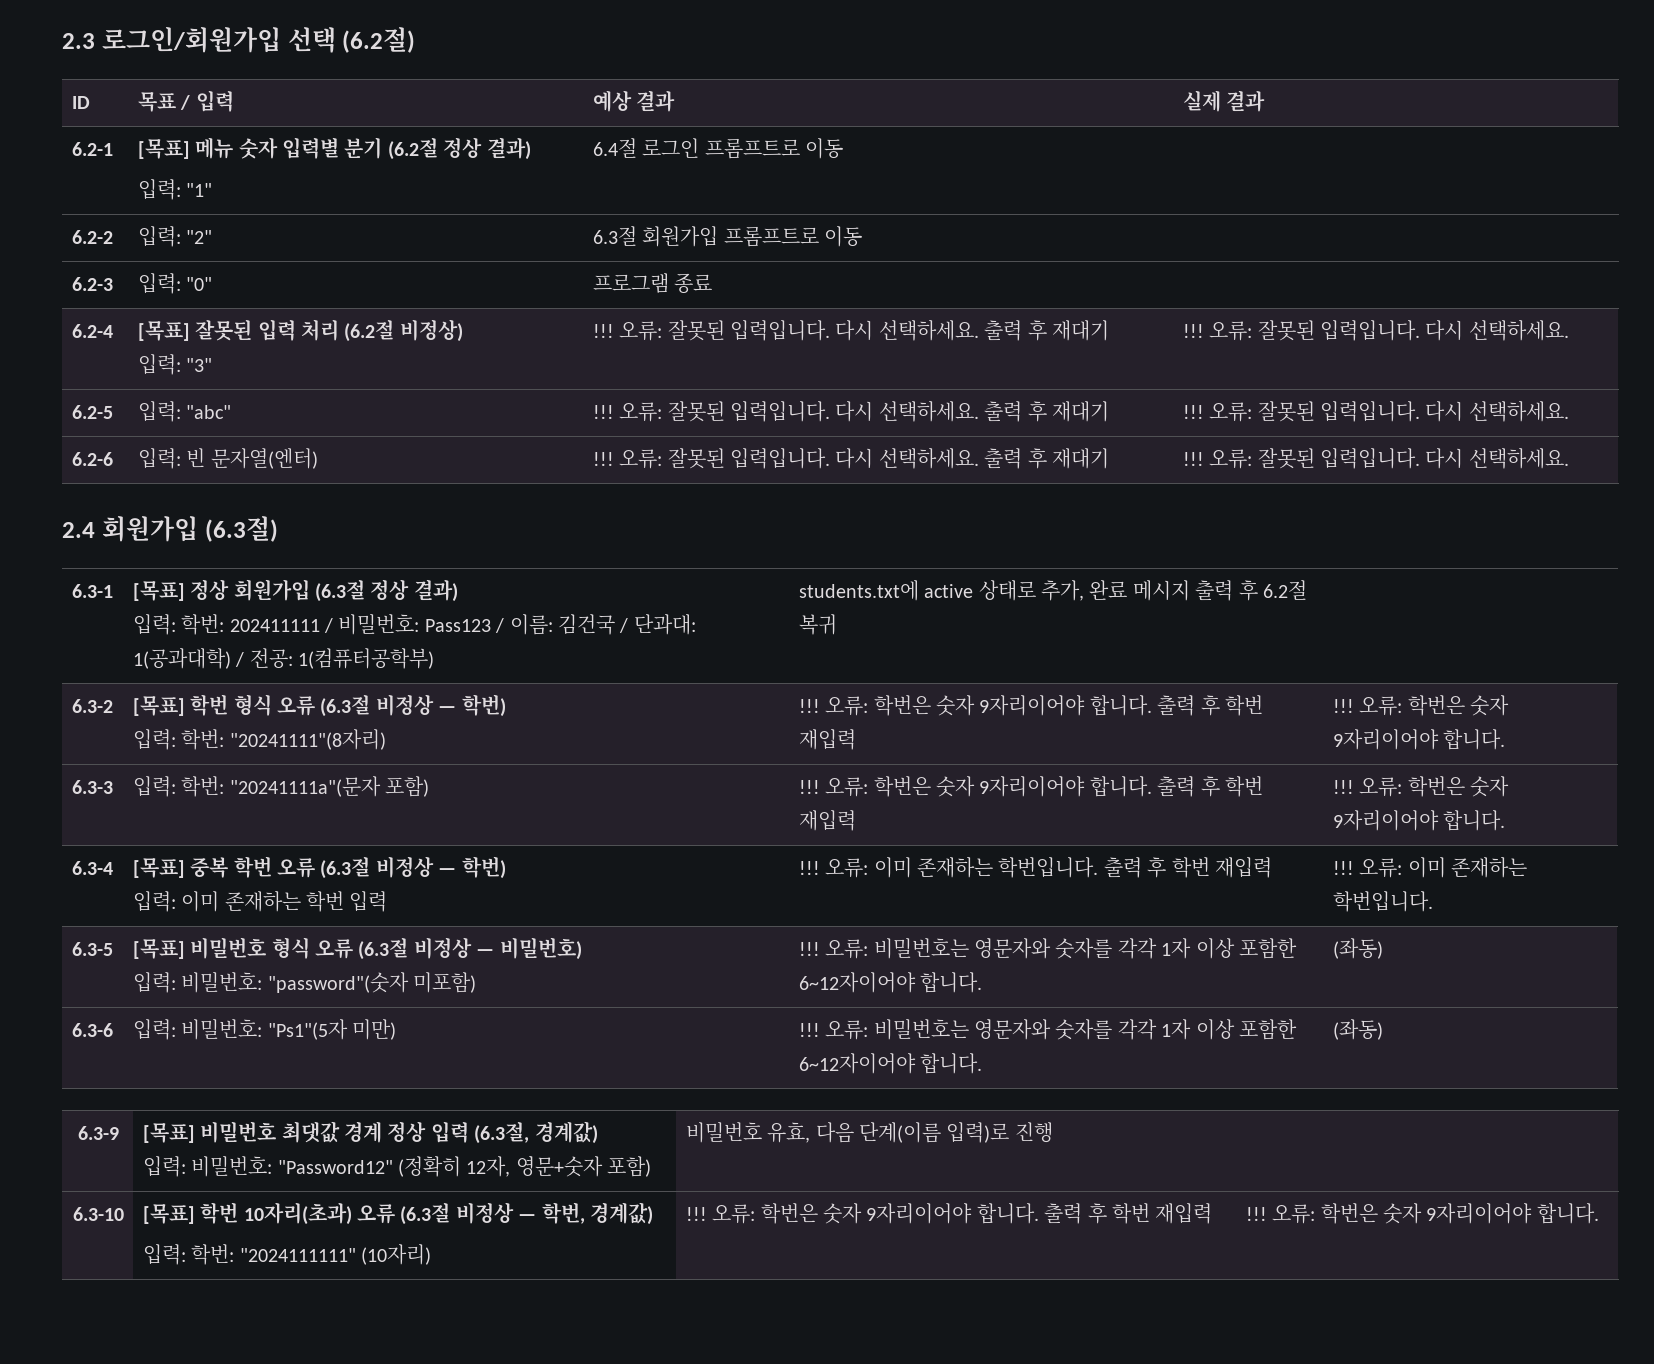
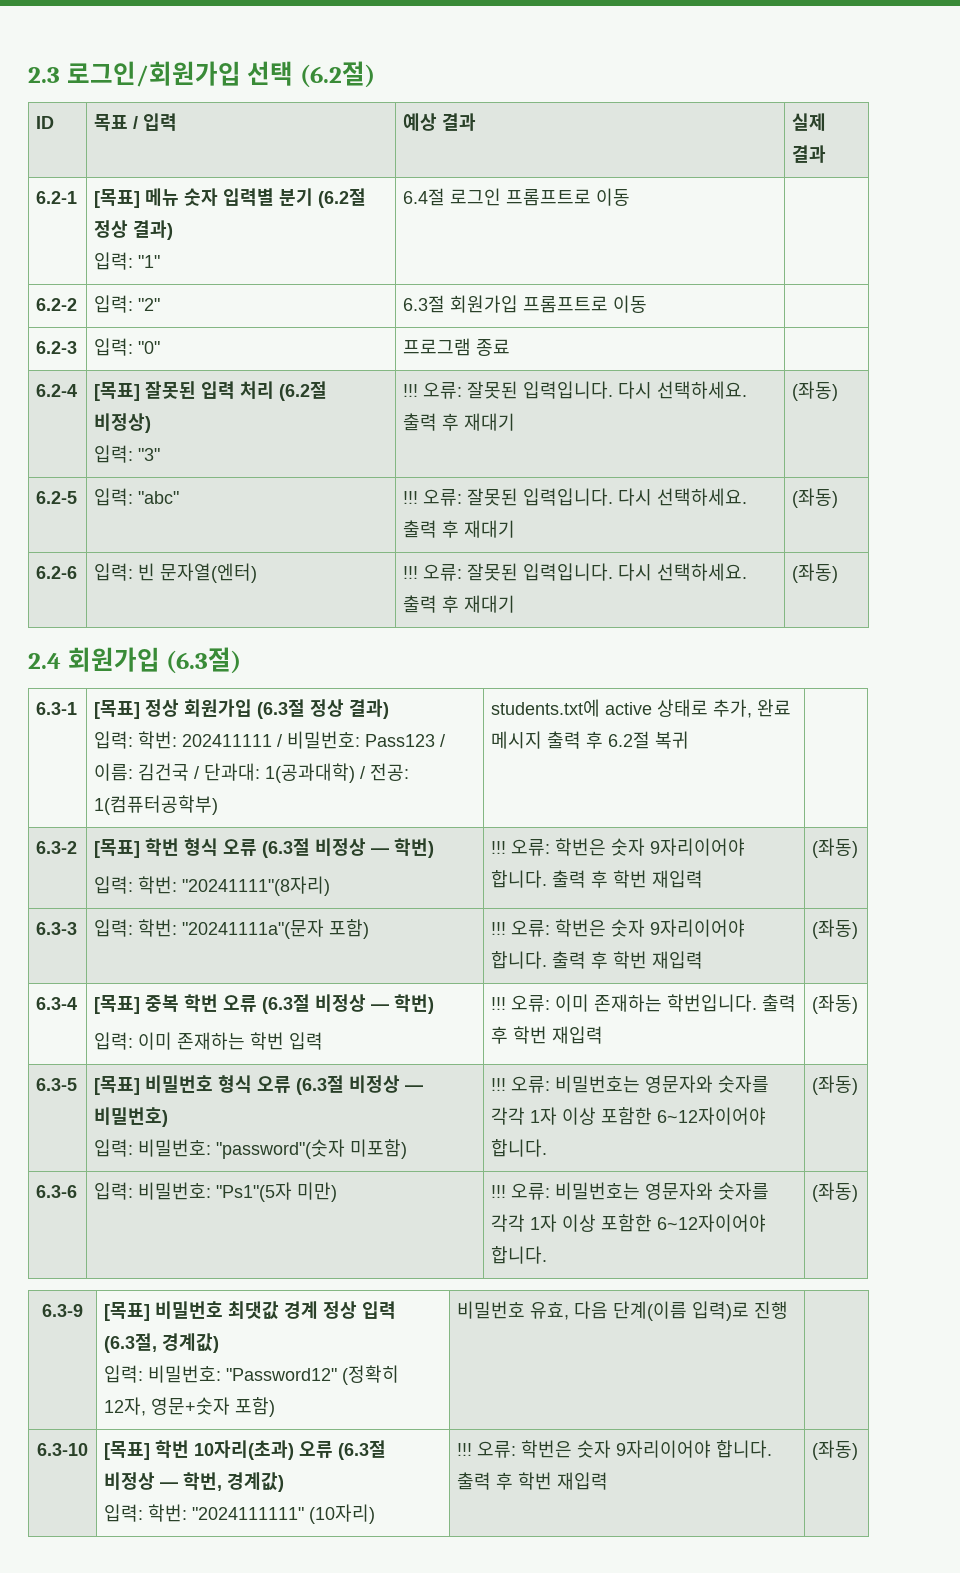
  6.2-4 | [목표] 잘못된 입력 처리 (6.2절 비정상)
- 입력: "3" | !!! 오류: 잘못된 입력입니다. 다시 선택하세요. 출력 후 재대기 | !!! 오류: 잘못된 입력입니다. 다시 선택하세요.
+ 입력: "3" | !!! 오류: 잘못된 입력입니다. 다시 선택하세요. 출력 후 재대기 | (좌동)
- 6.2-5 | 입력: "abc" | !!! 오류: 잘못된 입력입니다. 다시 선택하세요. 출력 후 재대기 | !!! 오류: 잘못된 입력입니다. 다시 선택하세요.
+ 6.2-5 | 입력: "abc" | !!! 오류: 잘못된 입력입니다. 다시 선택하세요. 출력 후 재대기 | (좌동)
- 6.2-6 | 입력: 빈 문자열(엔터) | !!! 오류: 잘못된 입력입니다. 다시 선택하세요. 출력 후 재대기 | !!! 오류: 잘못된 입력입니다. 다시 선택하세요.
+ 6.2-6 | 입력: 빈 문자열(엔터) | !!! 오류: 잘못된 입력입니다. 다시 선택하세요. 출력 후 재대기 | (좌동)
  6.3-2 | [목표] 학번 형식 오류 (6.3절 비정상 — 학번)
- 입력: 학번: "20241111"(8자리) | !!! 오류: 학번은 숫자 9자리이어야 합니다. 출력 후 학번 재입력 | !!! 오류: 학번은 숫자 9자리이어야 합니다.
+ 입력: 학번: "20241111"(8자리) | !!! 오류: 학번은 숫자 9자리이어야 합니다. 출력 후 학번 재입력 | (좌동)
- 6.3-3 | 입력: 학번: "20241111a"(문자 포함) | !!! 오류: 학번은 숫자 9자리이어야 합니다. 출력 후 학번 재입력 | !!! 오류: 학번은 숫자 9자리이어야 합니다.
+ 6.3-3 | 입력: 학번: "20241111a"(문자 포함) | !!! 오류: 학번은 숫자 9자리이어야 합니다. 출력 후 학번 재입력 | (좌동)
  6.3-4 | [목표] 중복 학번 오류 (6.3절 비정상 — 학번)
- 입력: 이미 존재하는 학번 입력 | !!! 오류: 이미 존재하는 학번입니다. 출력 후 학번 재입력 | !!! 오류: 이미 존재하는 학번입니다.
+ 입력: 이미 존재하는 학번 입력 | !!! 오류: 이미 존재하는 학번입니다. 출력 후 학번 재입력 | (좌동)
  6.3-10 | [목표] 학번 10자리(초과) 오류 (6.3절 비정상 — 학번, 경계값)
- 입력: 학번: "2024111111" (10자리) | !!! 오류: 학번은 숫자 9자리이어야 합니다. 출력 후 학번 재입력 | !!! 오류: 학번은 숫자 9자리이어야 합니다.
+ 입력: 학번: "2024111111" (10자리) | !!! 오류: 학번은 숫자 9자리이어야 합니다. 출력 후 학번 재입력 | (좌동)

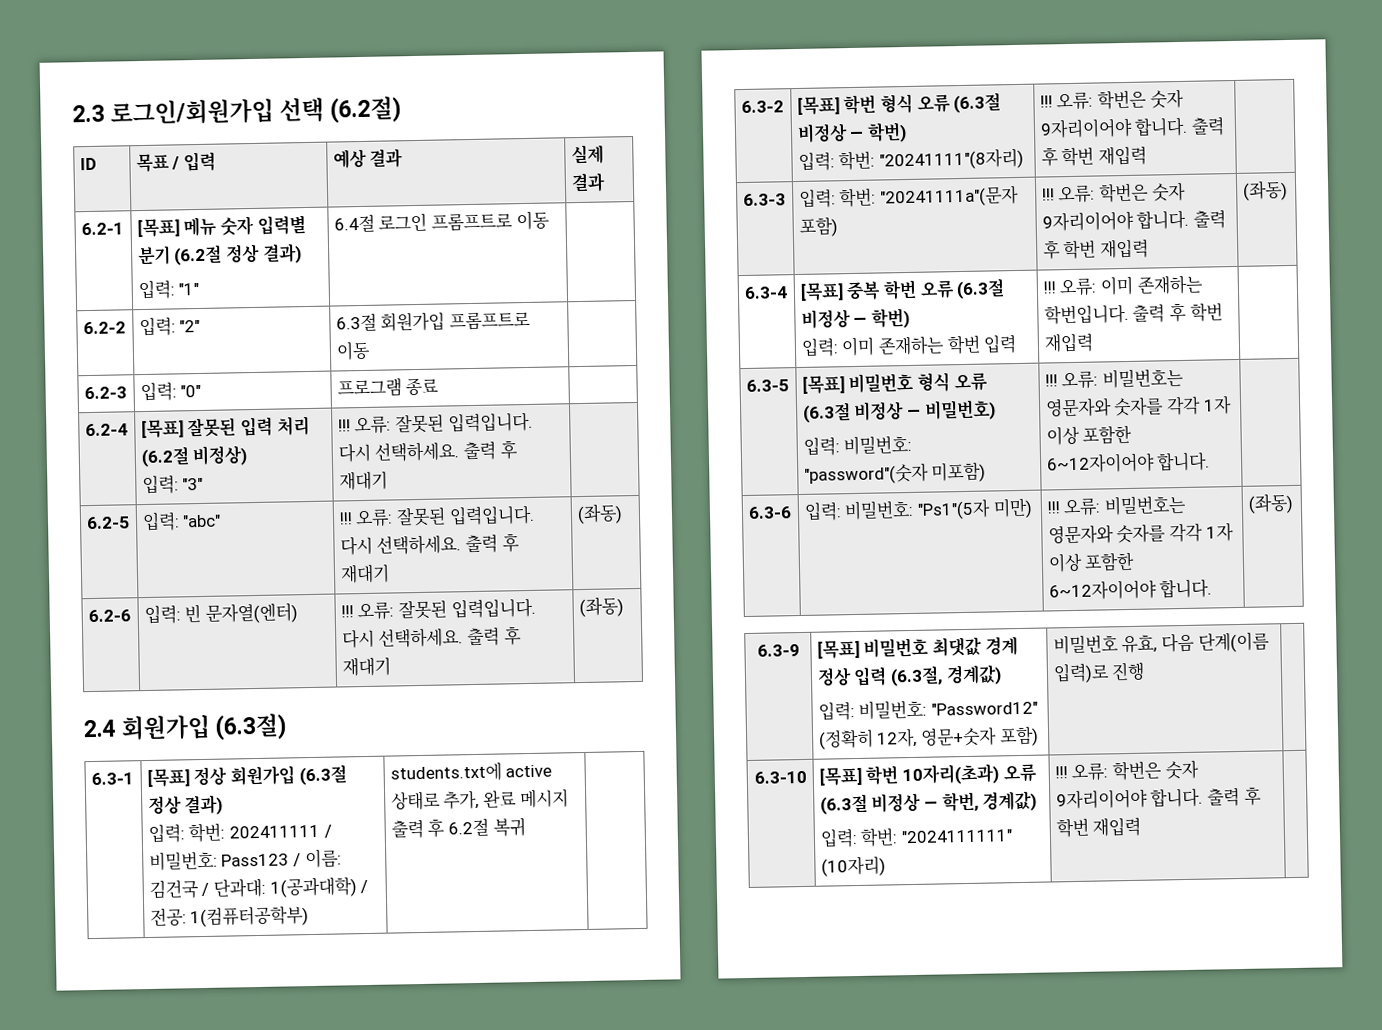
  6.2-4 | [목표] 잘못된 입력 처리 (6.2절 비정상)
- 입력: "3" | !!! 오류: 잘못된 입력입니다. 다시 선택하세요. 출력 후 재대기 | (좌동)
+ 입력: "3" | !!! 오류: 잘못된 입력입니다. 다시 선택하세요. 출력 후 재대기 |
  6.3-2 | [목표] 학번 형식 오류 (6.3절 비정상 — 학번)
- 입력: 학번: "20241111"(8자리) | !!! 오류: 학번은 숫자 9자리이어야 합니다. 출력 후 학번 재입력 | (좌동)
+ 입력: 학번: "20241111"(8자리) | !!! 오류: 학번은 숫자 9자리이어야 합니다. 출력 후 학번 재입력 |
  6.3-4 | [목표] 중복 학번 오류 (6.3절 비정상 — 학번)
- 입력: 이미 존재하는 학번 입력 | !!! 오류: 이미 존재하는 학번입니다. 출력 후 학번 재입력 | (좌동)
+ 입력: 이미 존재하는 학번 입력 | !!! 오류: 이미 존재하는 학번입니다. 출력 후 학번 재입력 |
  6.3-5 | [목표] 비밀번호 형식 오류 (6.3절 비정상 — 비밀번호)
- 입력: 비밀번호: "password"(숫자 미포함) | !!! 오류: 비밀번호는 영문자와 숫자를 각각 1자 이상 포함한 6~12자이어야 합니다. | (좌동)
+ 입력: 비밀번호: "password"(숫자 미포함) | !!! 오류: 비밀번호는 영문자와 숫자를 각각 1자 이상 포함한 6~12자이어야 합니다. |
  6.3-10 | [목표] 학번 10자리(초과) 오류 (6.3절 비정상 — 학번, 경계값)
- 입력: 학번: "2024111111" (10자리) | !!! 오류: 학번은 숫자 9자리이어야 합니다. 출력 후 학번 재입력 | (좌동)
+ 입력: 학번: "2024111111" (10자리) | !!! 오류: 학번은 숫자 9자리이어야 합니다. 출력 후 학번 재입력 |

